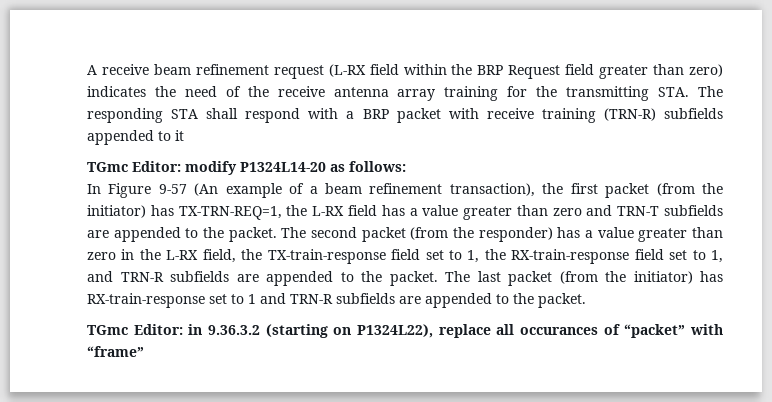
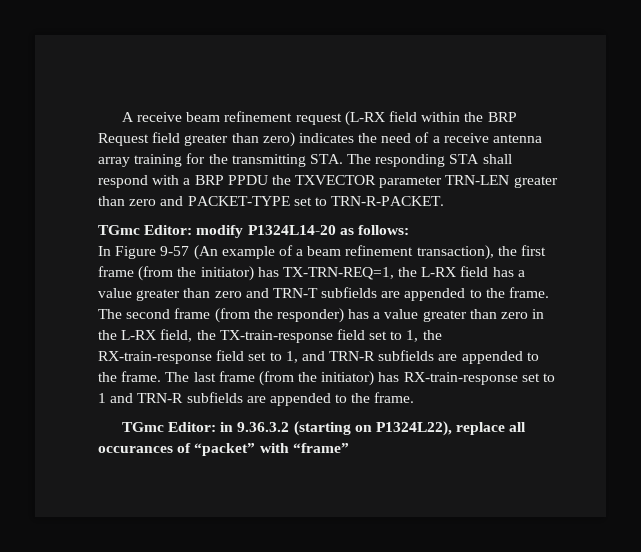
- A receive beam refinement request (L-RX field within the BRP Request field greater than zero) indicates the need of the receive antenna array training for the transmitting STA. The responding STA shall respond with a BRP packet with receive training (TRN-R) subfields appended to it
+ A receive beam refinement request (L-RX field within the BRP Request field greater than zero) indicates the need of a receive antenna array training for the transmitting STA. The responding STA shall respond with a BRP PPDU the TXVECTOR parameter TRN-LEN greater than zero and PACKET-TYPE set to TRN-R-PACKET.
- In Figure 9-57 (An example of a beam refinement transaction), the first packet (from the initiator) has TX-TRN-REQ=1, the L-RX field has a value greater than zero and TRN-T subfields are appended to the packet.
+ In Figure 9-57 (An example of a beam refinement transaction), the first frame (from the initiator) has TX-TRN-REQ=1, the L-RX field has a value greater than zero and TRN-T subfields are appended to the frame.
- The second packet (from the responder) has a value greater than zero in the L-RX field, the TX-train-response field set to 1, the RX-train-response field set to 1, and TRN-R subfields are appended to the packet.
+ The second frame (from the responder) has a value greater than zero in the L-RX field, the TX-train-response field set to 1, the RX-train-response field set to 1, and TRN-R subfields are appended to the frame.
- The last packet (from the initiator) has RX-train-response set to 1 and TRN-R subfields are appended to the packet.
+ The last frame (from the initiator) has RX-train-response set to 1 and TRN-R subfields are appended to the frame.

